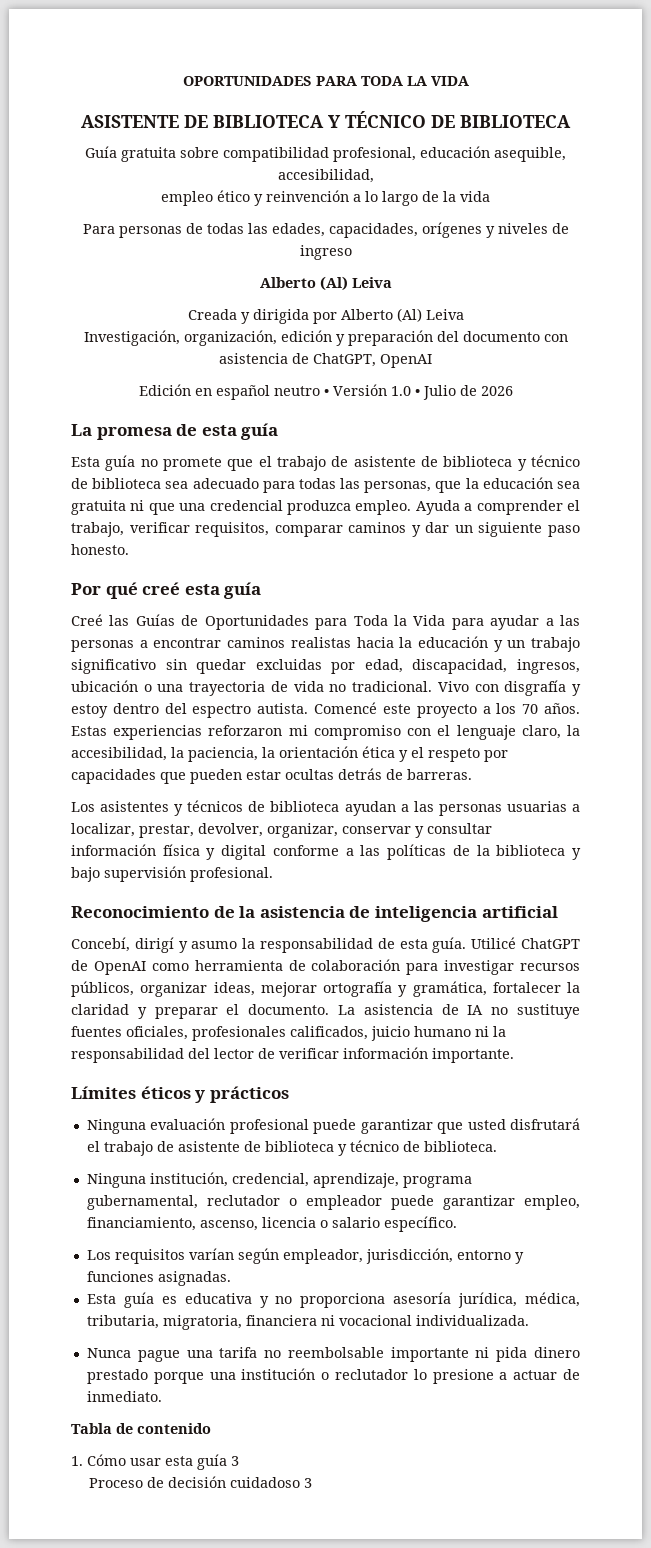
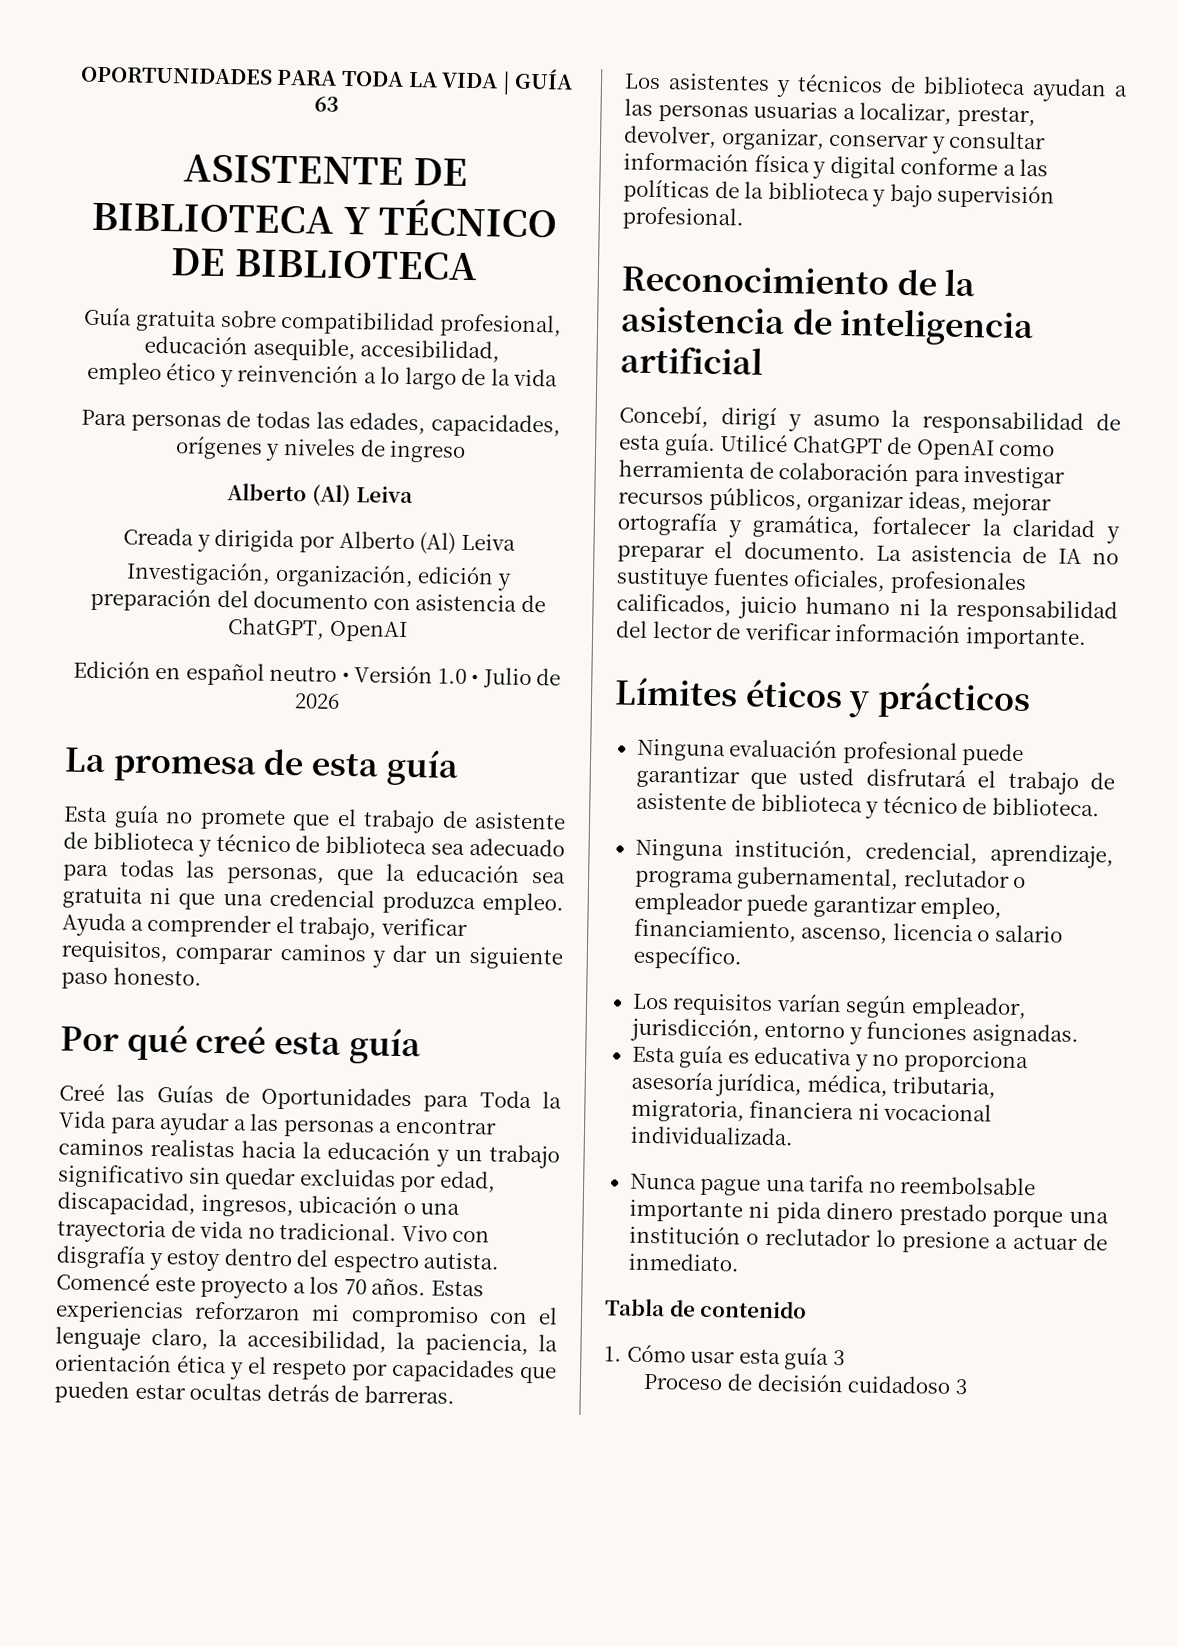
- OPORTUNIDADES PARA TODA LA VIDA
+ OPORTUNIDADES PARA TODA LA VIDA | GUÍA 63

